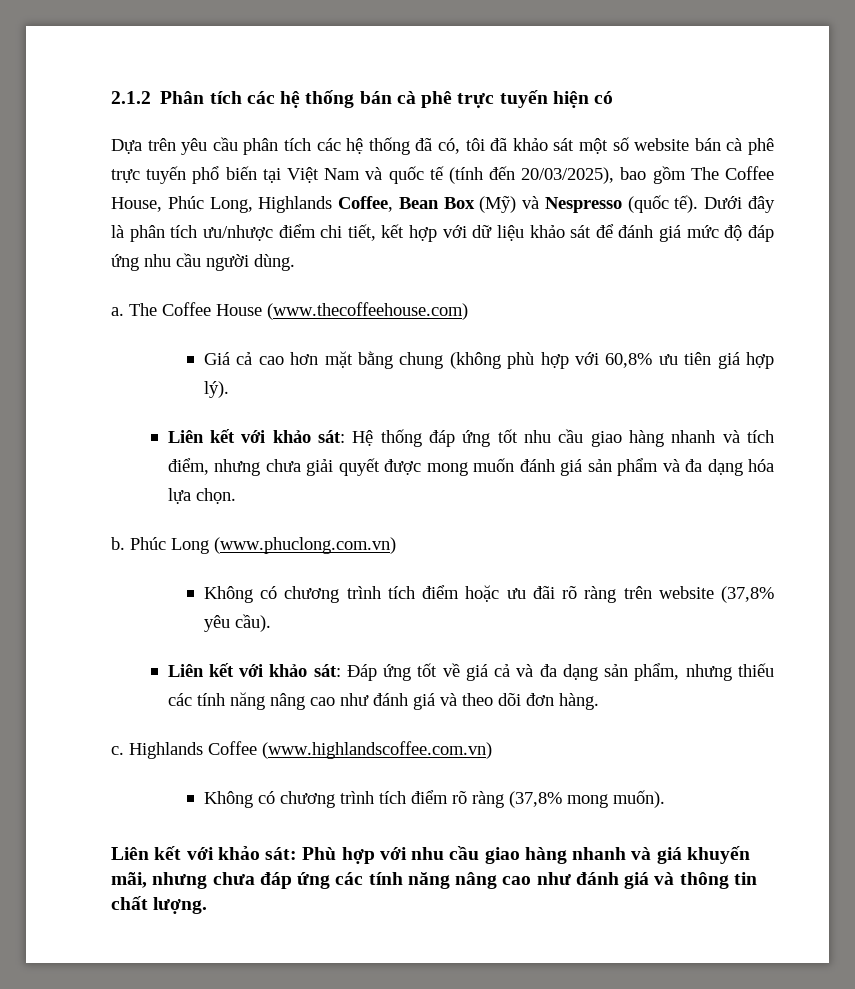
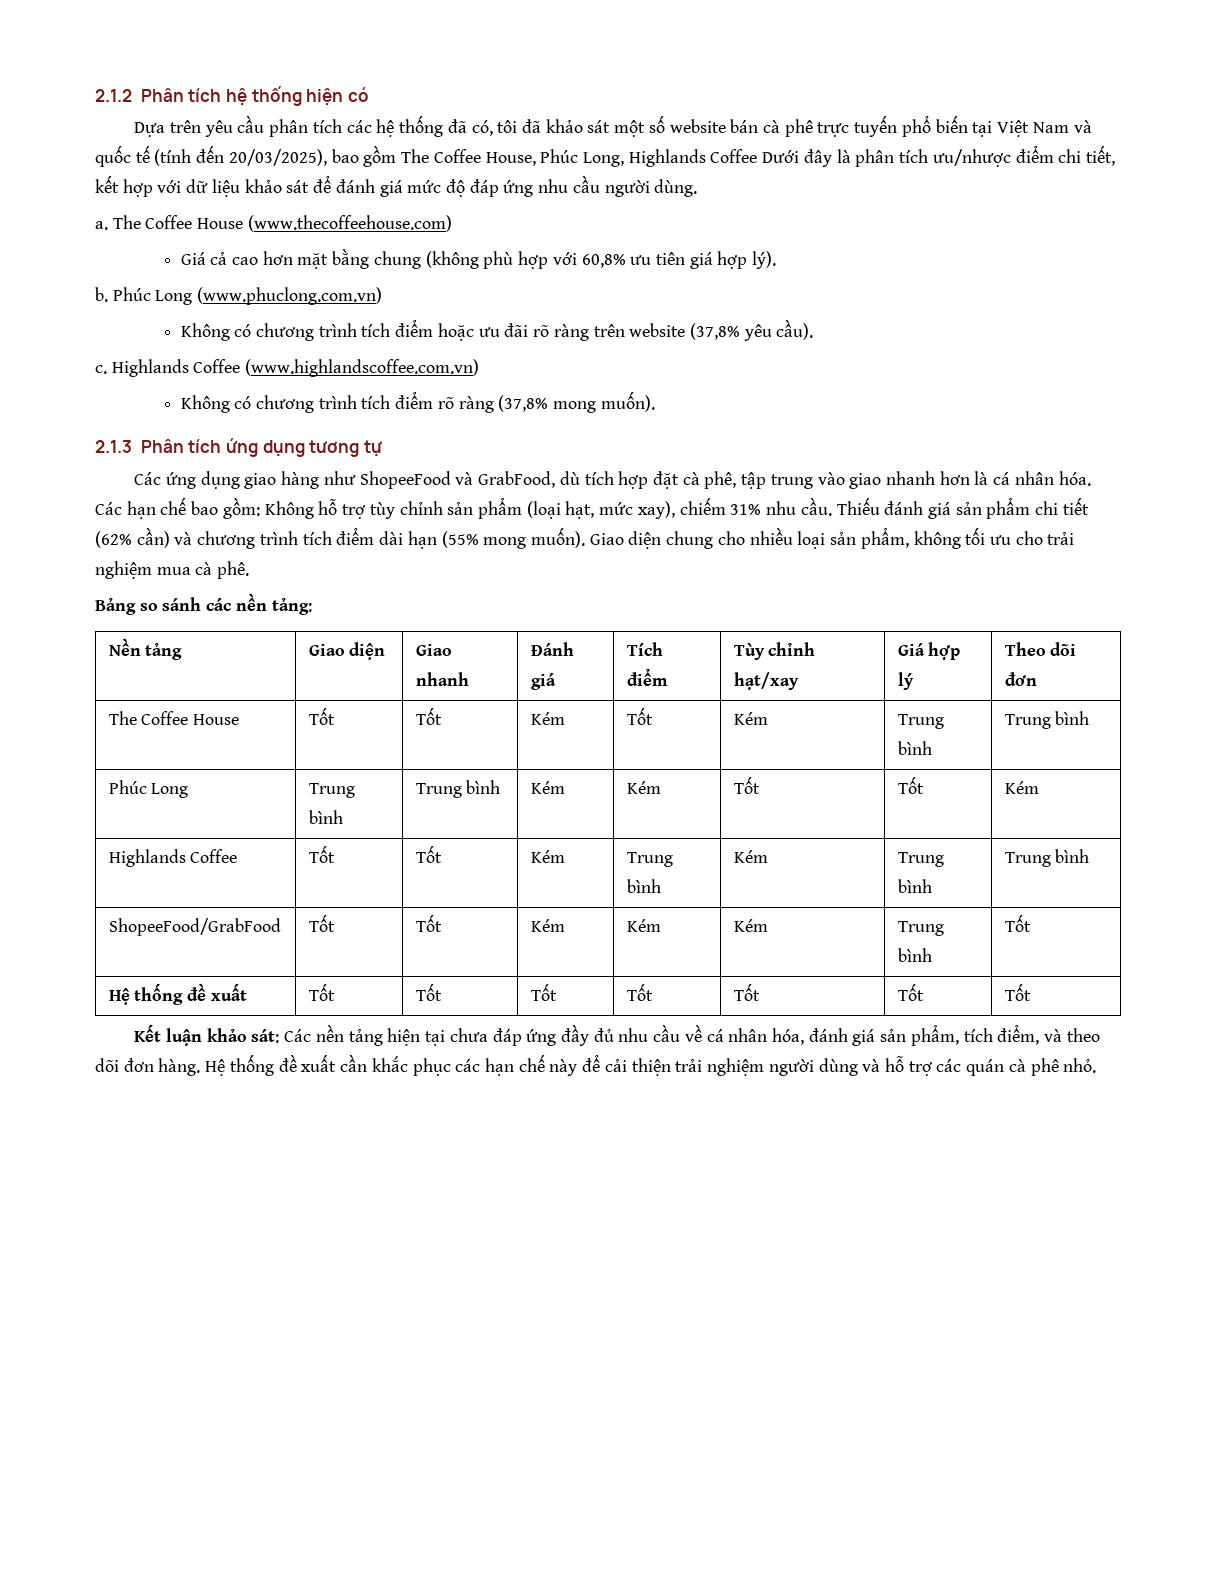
- 2.1.2 Phân tích các hệ thống bán cà phê trực tuyến hiện có
+ 2.1.2 Phân tích hệ thống hiện có
- Dựa trên yêu cầu phân tích các hệ thống đã có, tôi đã khảo sát một số website bán cà phê trực tuyến phổ biến tại Việt Nam và quốc tế (tính đến 20/03/2025), bao gồm The Coffee House, Phúc Long, Highlands Coffee, Bean Box (Mỹ) và Nespresso (quốc tế). Dưới đây là phân tích ưu/nhược điểm chi tiết, kết hợp với dữ liệu khảo sát để đánh giá mức độ đáp ứng nhu cầu người dùng.
+ Dựa trên yêu cầu phân tích các hệ thống đã có, tôi đã khảo sát một số website bán cà phê trực tuyến phổ biến tại Việt Nam và quốc tế (tính đến 20/03/2025), bao gồm The Coffee House, Phúc Long, Highlands Coffee Dưới đây là phân tích ưu/nhược điểm chi tiết, kết hợp với dữ liệu khảo sát để đánh giá mức độ đáp ứng nhu cầu người dùng.
- Liên kết với khảo sát: Hệ thống đáp ứng tốt nhu cầu giao hàng nhanh và tích điểm, nhưng chưa giải quyết được mong muốn đánh giá sản phẩm và đa dạng hóa lựa chọn.
- Liên kết với khảo sát: Đáp ứng tốt về giá cả và đa dạng sản phẩm, nhưng thiếu các tính năng nâng cao như đánh giá và theo dõi đơn hàng.
- Liên kết với khảo sát: Phù hợp với nhu cầu giao hàng nhanh và giá khuyến mãi, nhưng chưa đáp ứng các tính năng nâng cao như đánh giá và thông tin chất lượng.
+ 2.1.3 Phân tích ứng dụng tương tự
+ Các ứng dụng giao hàng như ShopeeFood và GrabFood, dù tích hợp đặt cà phê, tập trung vào giao nhanh hơn là cá nhân hóa. Các hạn chế bao gồm: Không hỗ trợ tùy chỉnh sản phẩm (loại hạt, mức xay), chiếm 31% nhu cầu. Thiếu đánh giá sản phẩm chi tiết (62% cần) và chương trình tích điểm dài hạn (55% mong muốn). Giao diện chung cho nhiều loại sản phẩm, không tối ưu cho trải nghiệm mua cà phê.
+ Bảng so sánh các nền tảng:
+ Nền tảng | Giao diện | Giao nhanh | Đánh giá | Tích điểm | Tùy chỉnh hạt/xay | Giá hợp lý | Theo dõi đơn
+ The Coffee House | Tốt | Tốt | Kém | Tốt | Kém | Trung bình | Trung bình
+ Phúc Long | Trung bình | Trung bình | Kém | Kém | Tốt | Tốt | Kém
+ Highlands Coffee | Tốt | Tốt | Kém | Trung bình | Kém | Trung bình | Trung bình
+ ShopeeFood/GrabFood | Tốt | Tốt | Kém | Kém | Kém | Trung bình | Tốt
+ Hệ thống đề xuất | Tốt | Tốt | Tốt | Tốt | Tốt | Tốt | Tốt
+ Kết luận khảo sát: Các nền tảng hiện tại chưa đáp ứng đầy đủ nhu cầu về cá nhân hóa, đánh giá sản phẩm, tích điểm, và theo dõi đơn hàng. Hệ thống đề xuất cần khắc phục các hạn chế này để cải thiện trải nghiệm người dùng và hỗ trợ các quán cà phê nhỏ.

